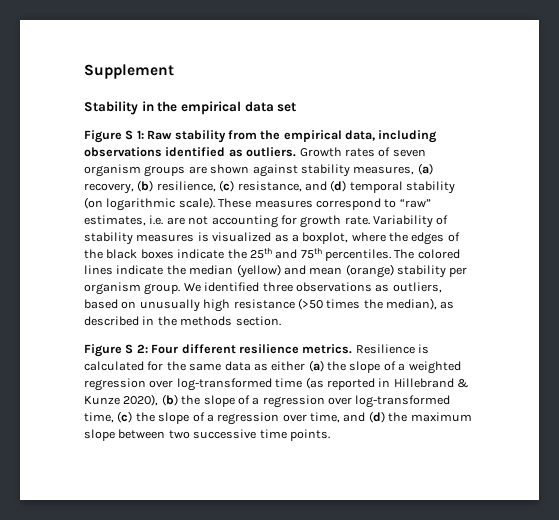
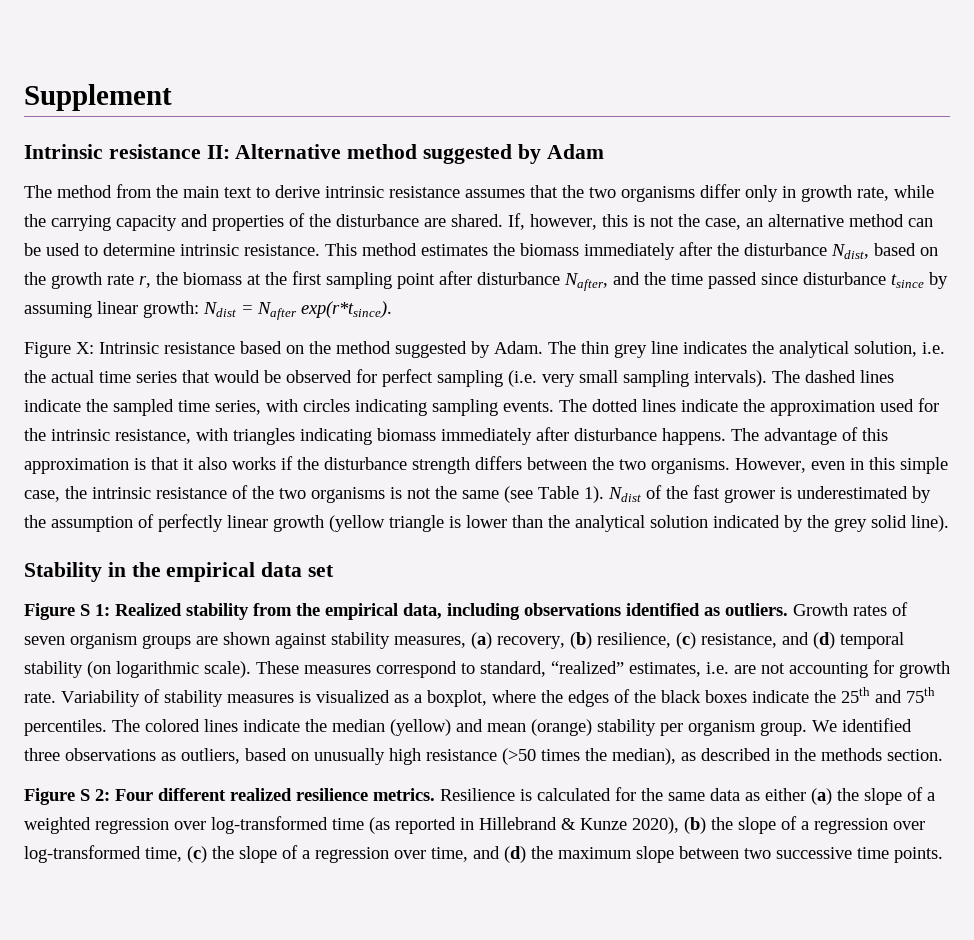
+ Intrinsic resistance II: Alternative method suggested by Adam
+ The method from the main text to derive intrinsic resistance assumes that the two organisms differ only in growth rate, while the carrying capacity and properties of the disturbance are shared. If, however, this is not the case, an alternative method can be used to determine intrinsic resistance. This method estimates the biomass immediately after the disturbance Ndist, based on the growth rate r, the biomass at the first sampling point after disturbance Nafter, and the time passed since disturbance tsince by assuming linear growth: Ndist = Nafter exp(r*tsince).
+ Figure X: Intrinsic resistance based on the method suggested by Adam. The thin grey line indicates the analytical solution, i.e. the actual time series that would be observed for perfect sampling (i.e. very small sampling intervals). The dashed lines indicate the sampled time series, with circles indicating sampling events. The dotted lines indicate the approximation used for the intrinsic resistance, with triangles indicating biomass immediately after disturbance happens. The advantage of this approximation is that it also works if the disturbance strength differs between the two organisms. However, even in this simple case, the intrinsic resistance of the two organisms is not the same (see Table 1). Ndist of the fast grower is underestimated by the assumption of perfectly linear growth (yellow triangle is lower than the analytical solution indicated by the grey solid line).
- Figure S 1: Raw stability from the empirical data, including observations identified as outliers.
+ Figure S 1: Realized stability from the empirical data, including observations identified as outliers.
- These measures correspond to “raw” estimates, i.e. are not accounting for growth rate.
+ These measures correspond to standard, “realized” estimates, i.e. are not accounting for growth rate.
- Figure S 2: Four different resilience metrics.
+ Figure S 2: Four different realized resilience metrics.

